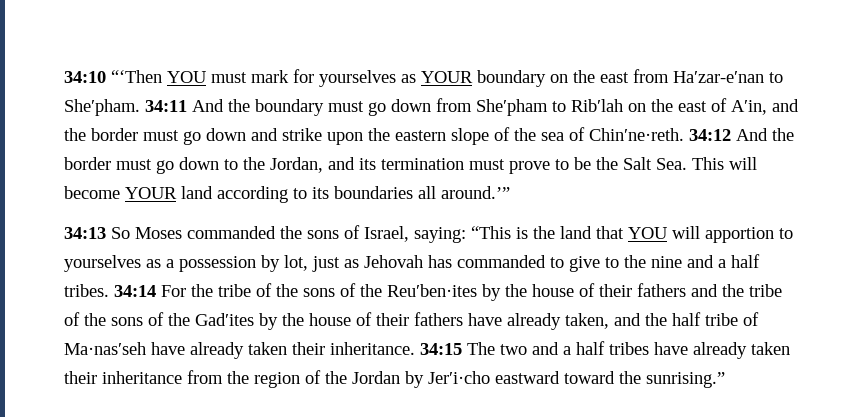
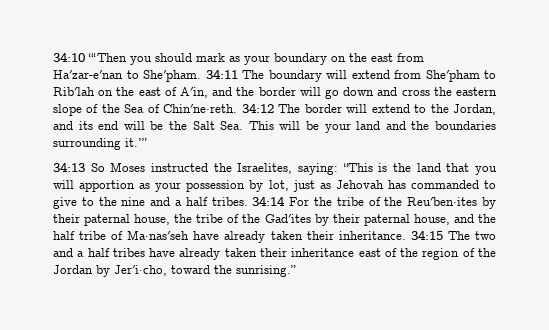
- 34:10 “‘Then YOU must mark for yourselves as YOUR boundary on the east from Ha′zar-e′nan to She′pham.
+ 34:10 “‘Then you should mark as your boundary on the east from Ha′zar-e′nan to She′pham.
- 34:11 And the boundary must go down from She′pham to Rib′lah on the east of A′in, and the border must go down and strike upon the eastern slope of the sea of Chin′ne·reth.
+ 34:11 The boundary will extend from She′pham to Rib′lah on the east of A′in, and the border will go down and cross the eastern slope of the Sea of Chin′ne·reth.
- 34:12 And the border must go down to the Jordan, and its termination must prove to be the Salt Sea. This will become YOUR land according to its boundaries all around.’”
- 34:13 So Moses commanded the sons of Israel, saying: “This is the land that YOU will apportion to yourselves as a possession by lot, just as Jehovah has commanded to give to the nine and a half tribes.
+ 34:12 The border will extend to the Jordan, and its end will be the Salt Sea. This will be your land and the boundaries surrounding it.’”
+ 34:13 So Moses instructed the Israelites, saying: “This is the land that you will apportion as your possession by lot, just as Jehovah has commanded to give to the nine and a half tribes.
- 34:14 For the tribe of the sons of the Reu′ben·ites by the house of their fathers and the tribe of the sons of the Gad′ites by the house of their fathers have already taken, and the half tribe of Ma·nas′seh have already taken their inheritance.
+ 34:14 For the tribe of the Reu′ben·ites by their paternal house, the tribe of the Gad′ites by their paternal house, and the half tribe of Ma·nas′seh have already taken their inheritance.
- 34:15 The two and a half tribes have already taken their inheritance from the region of the Jordan by Jer′i·cho eastward toward the sunrising.”
+ 34:15 The two and a half tribes have already taken their inheritance east of the region of the Jordan by Jer′i·cho, toward the sunrising.”

